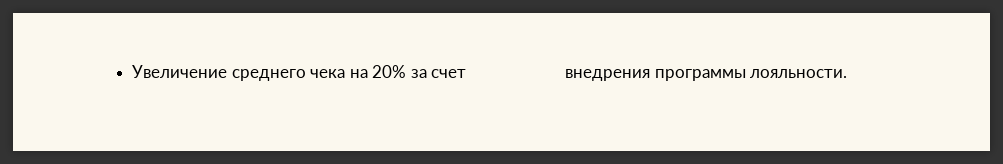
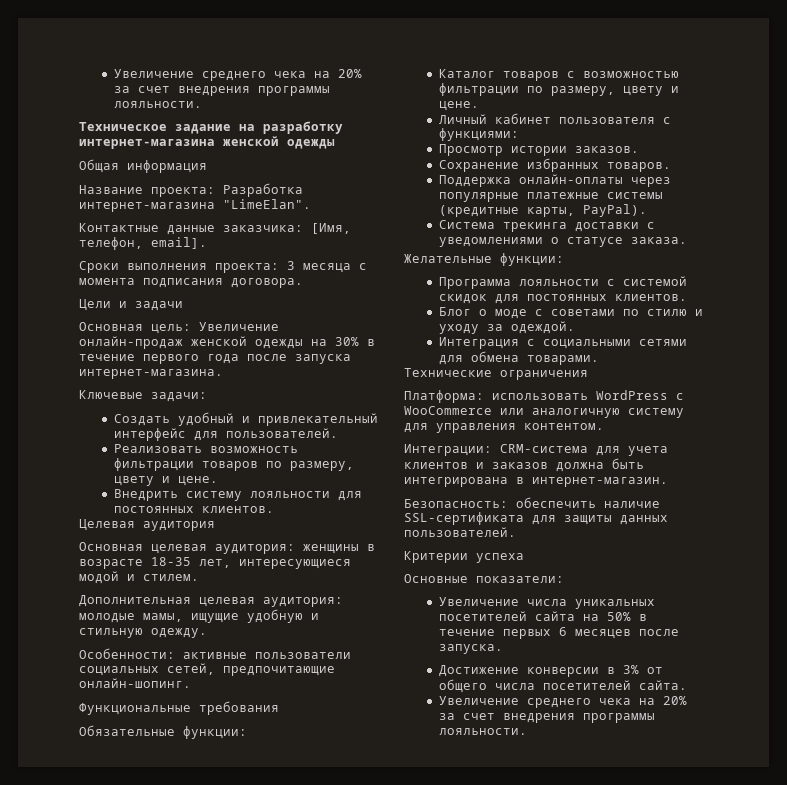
+ Техническое задание на разработку интернет-магазина женской одежды
+ Общая информация
+ Название проекта: Разработка интернет-магазина "LimeElan".
+ Контактные данные заказчика: [Имя, телефон, email].
+ Сроки выполнения проекта: 3 месяца с момента подписания договора.
+ Цели и задачи
+ Основная цель: Увеличение онлайн-продаж женской одежды на 30% в течение первого года после запуска интернет-магазина.
+ Ключевые задачи:
+ Создать удобный и привлекательный интерфейс для пользователей.
+ Реализовать возможность фильтрации товаров по размеру, цвету и цене.
+ Внедрить систему лояльности для постоянных клиентов.
+ Целевая аудитория
+ Основная целевая аудитория: женщины в возрасте 18-35 лет, интересующиеся модой и стилем.
+ Дополнительная целевая аудитория: молодые мамы, ищущие удобную и стильную одежду.
+ Особенности: активные пользователи социальных сетей, предпочитающие онлайн-шопинг.
+ Функциональные требования
+ Обязательные функции:
+ Каталог товаров с возможностью фильтрации по размеру, цвету и цене.
+ Личный кабинет пользователя с функциями:
+ Просмотр истории заказов.
+ Сохранение избранных товаров.
+ Поддержка онлайн-оплаты через популярные платежные системы (кредитные карты, PayPal).
+ Система трекинга доставки с уведомлениями о статусе заказа.
+ Желательные функции:
+ Программа лояльности с системой скидок для постоянных клиентов.
+ Блог о моде с советами по стилю и уходу за одеждой.
+ Интеграция с социальными сетями для обмена товарами.
+ Технические ограничения
+ Платформа: использовать WordPress с WooCommerce или аналогичную систему для управления контентом.
+ Интеграции: CRM-система для учета клиентов и заказов должна быть интегрирована в интернет-магазин.
+ Безопасность: обеспечить наличие SSL-сертификата для защиты данных пользователей.
+ Критерии успеха
+ Основные показатели:
+ Увеличение числа уникальных посетителей сайта на 50% в течение первых 6 месяцев после запуска.
+ Достижение конверсии в 3% от общего числа посетителей сайта.
+ Увеличение среднего чека на 20% за счет внедрения программы лояльности.

